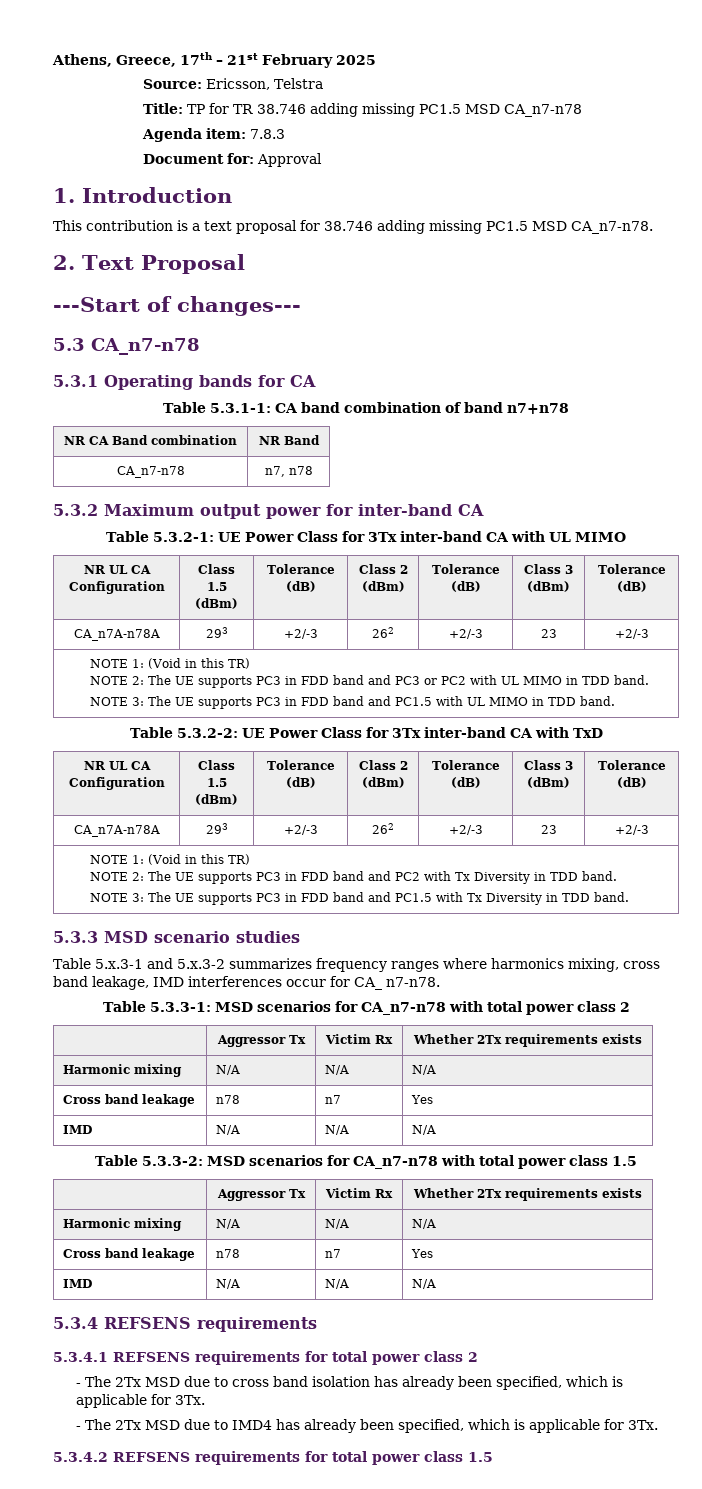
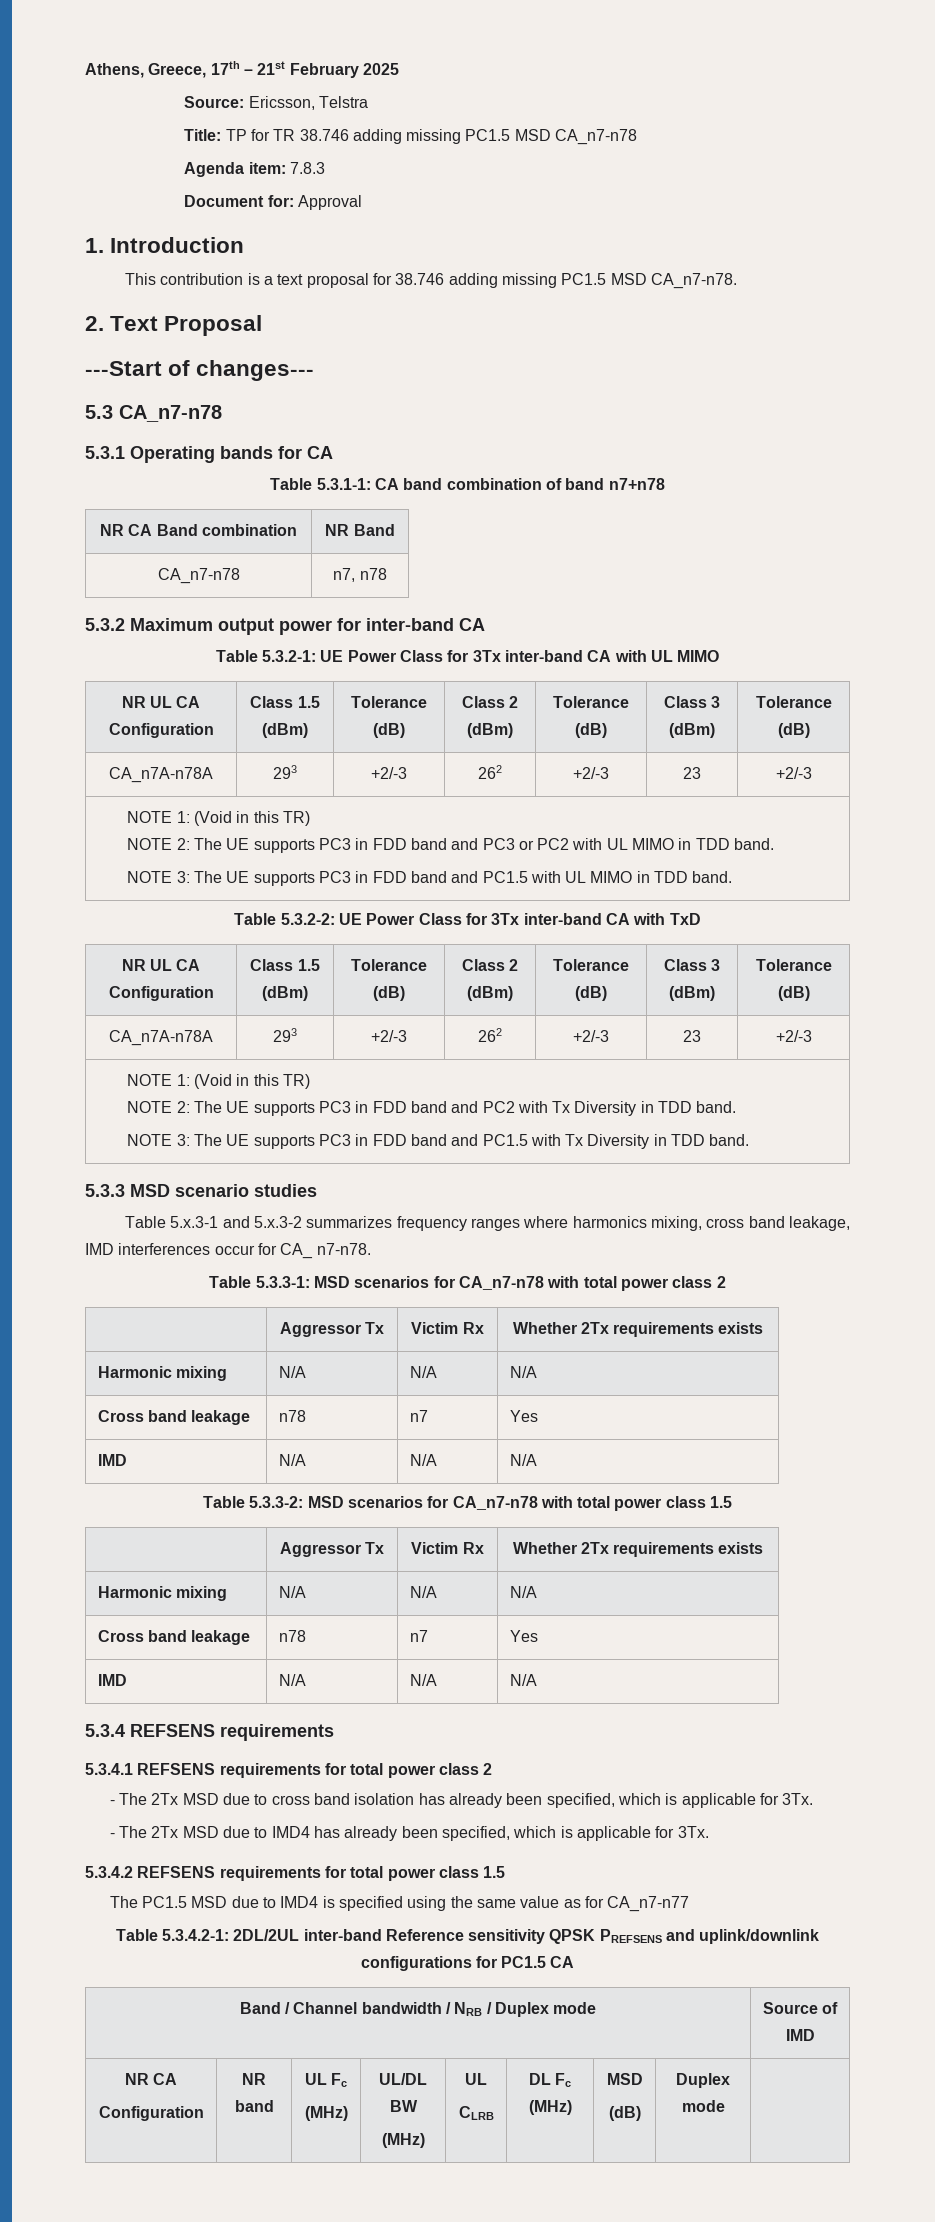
+ The PC1.5 MSD due to IMD4 is specified using the same value as for CA_n7-n77
+ Table 5.3.4.2-1: 2DL/2UL inter-band Reference sensitivity QPSK PREFSENS and uplink/downlink configurations for PC1.5 CA
+ Band / Channel bandwidth / NRB / Duplex mode | Source of IMD
+ NR CA
+ Configuration | NR band | UL Fc
+ (MHz) | UL/DL BW
+ (MHz) | UL
+ CLRB | DL Fc (MHz) | MSD
+ (dB) | Duplex mode |

